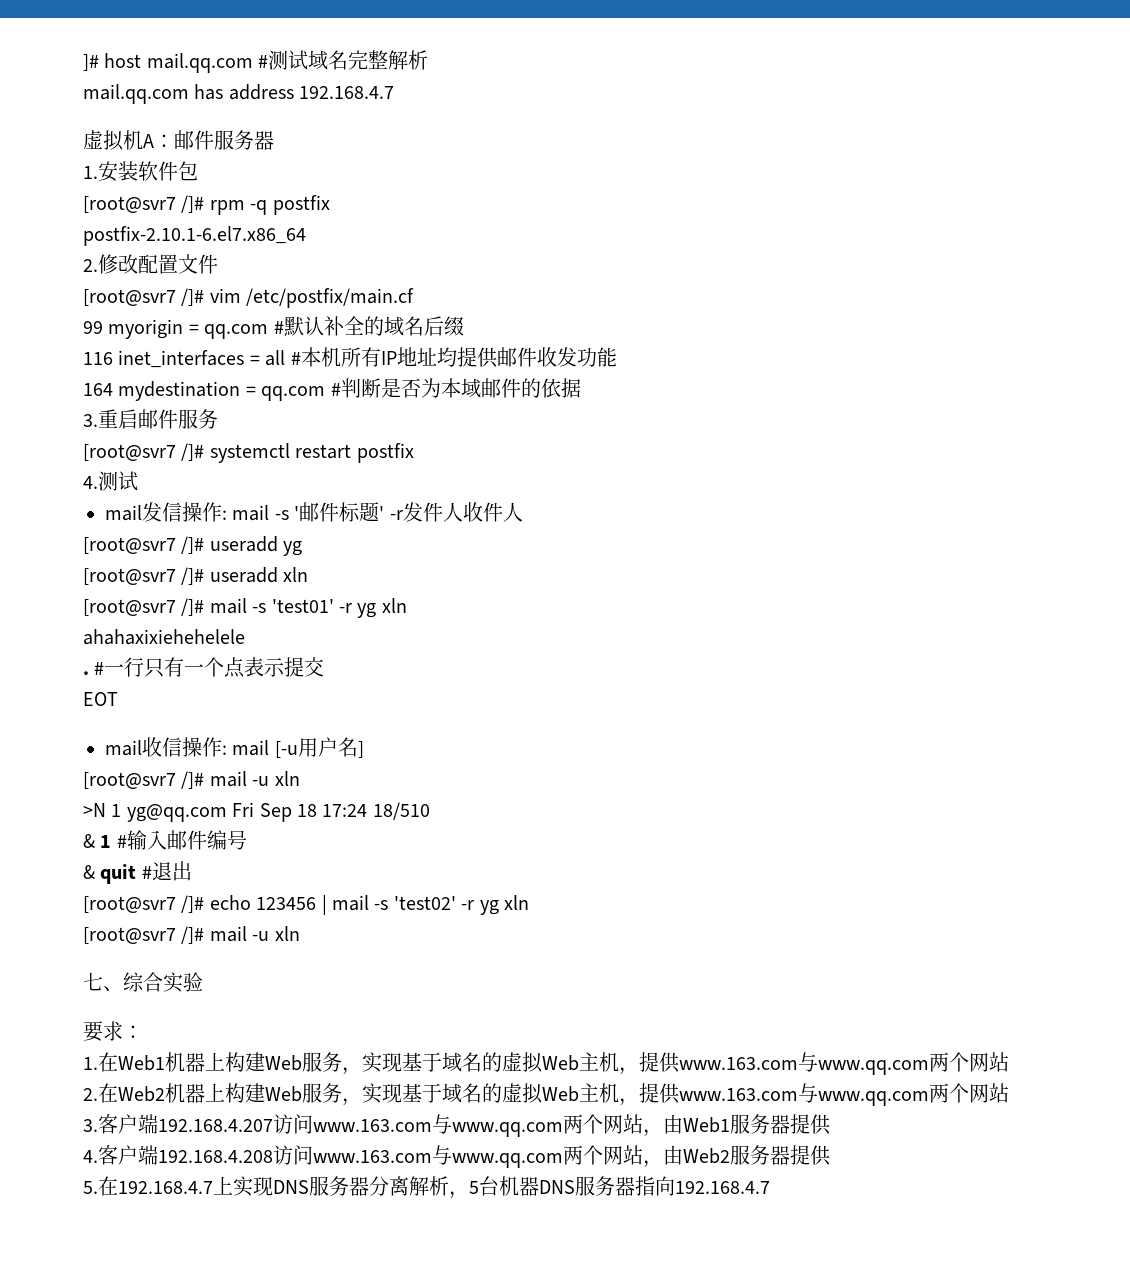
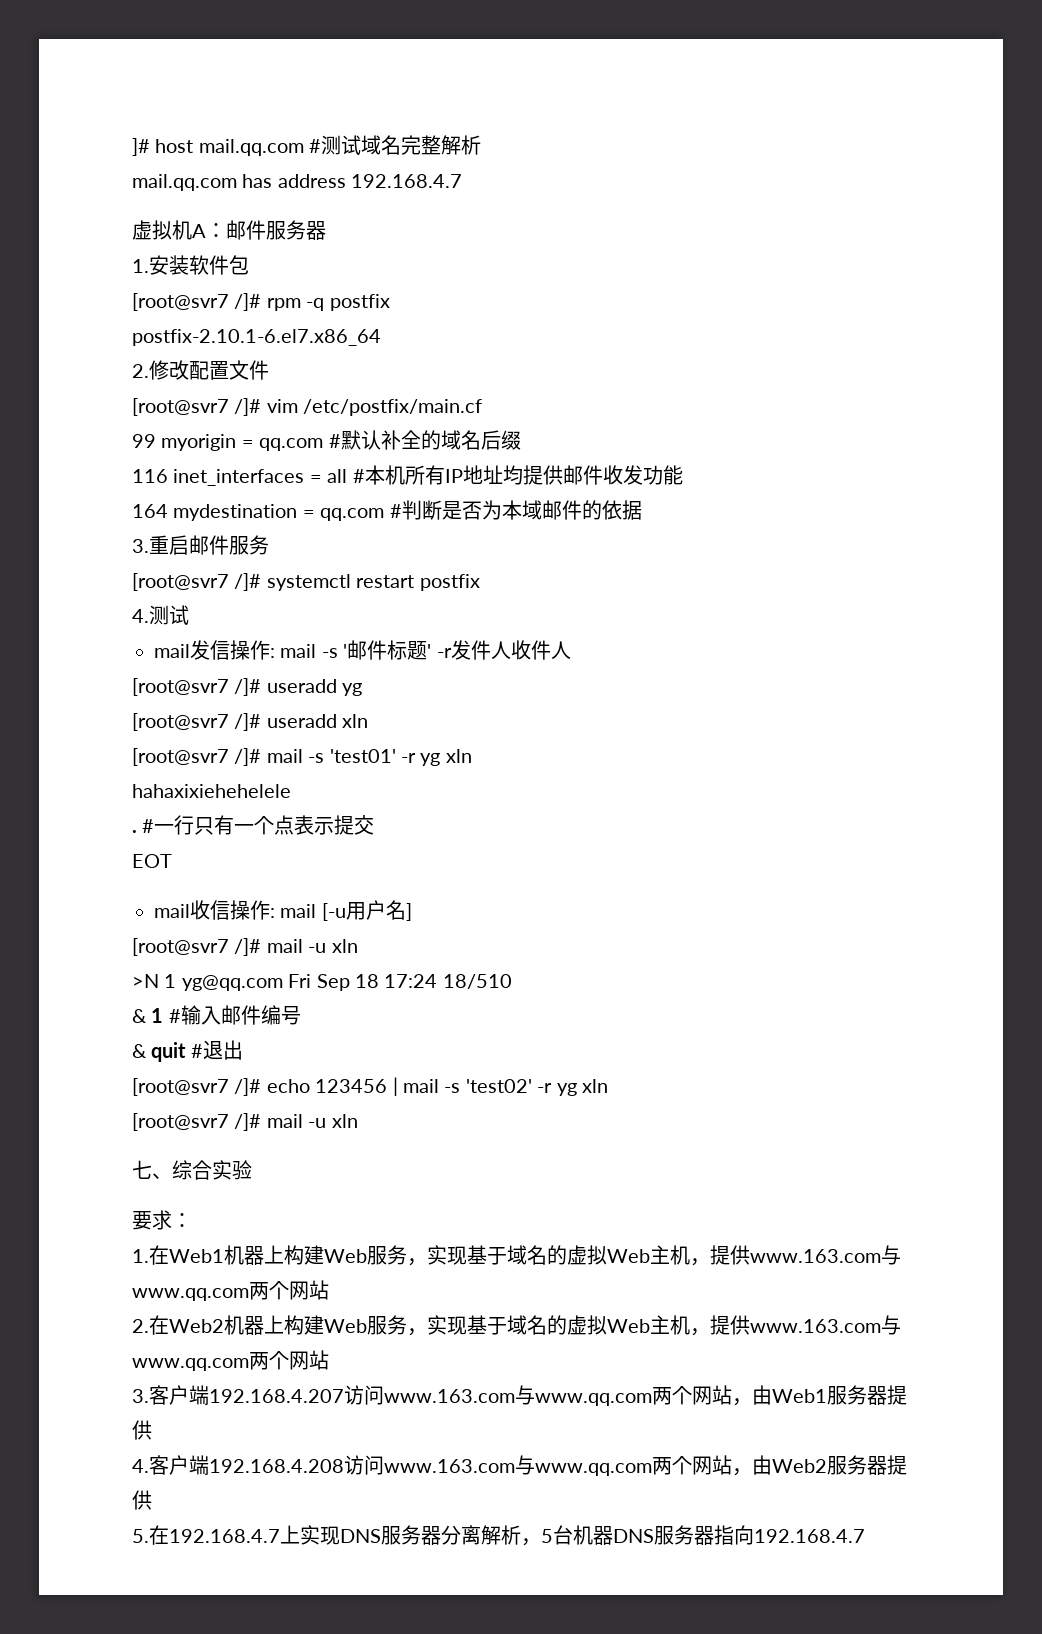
- ahahaxixiehehelele
+ hahaxixiehehelele

